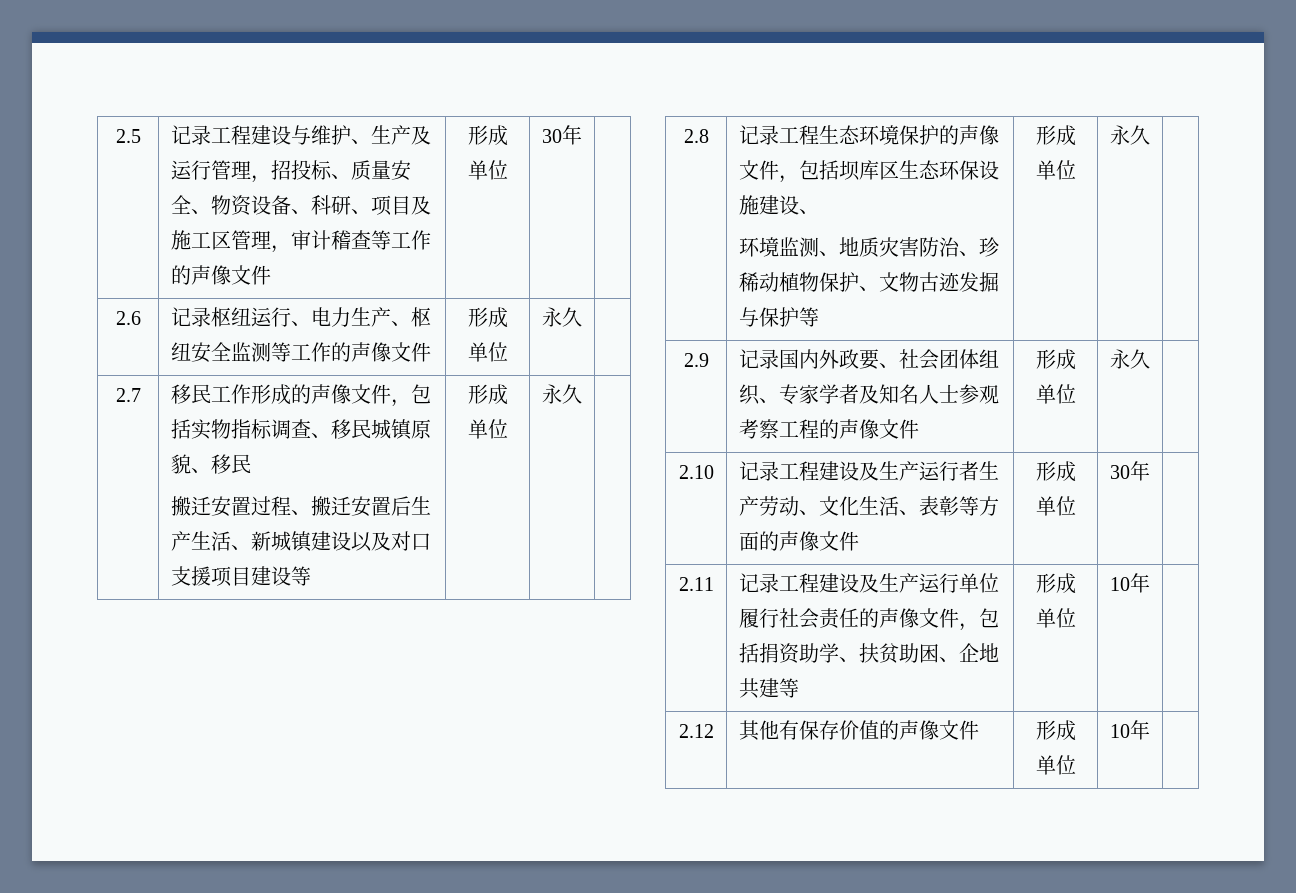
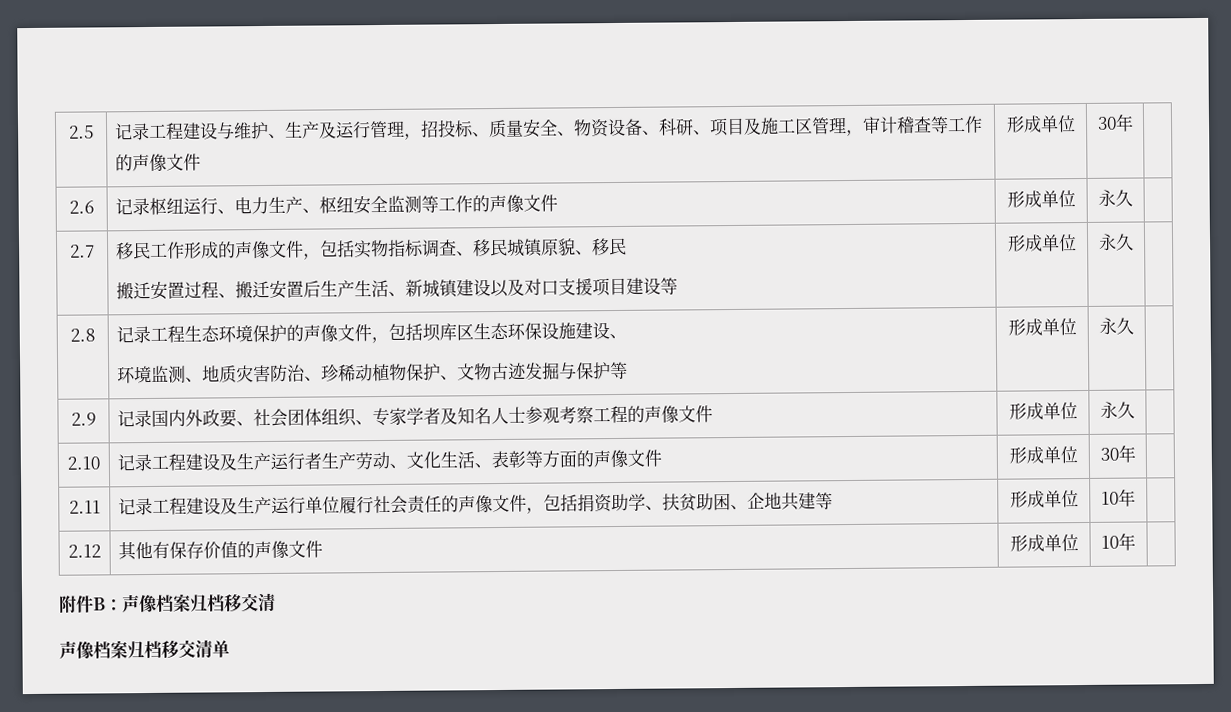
+ 附件B：声像档案归档移交清
+ 声像档案归档移交清单

